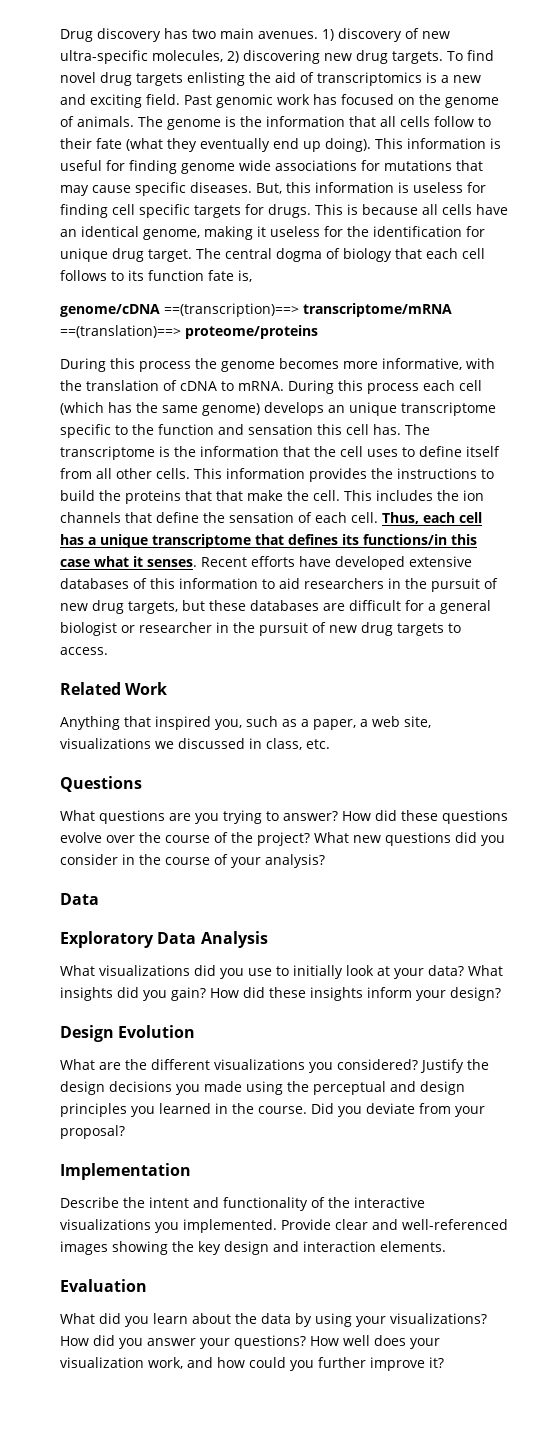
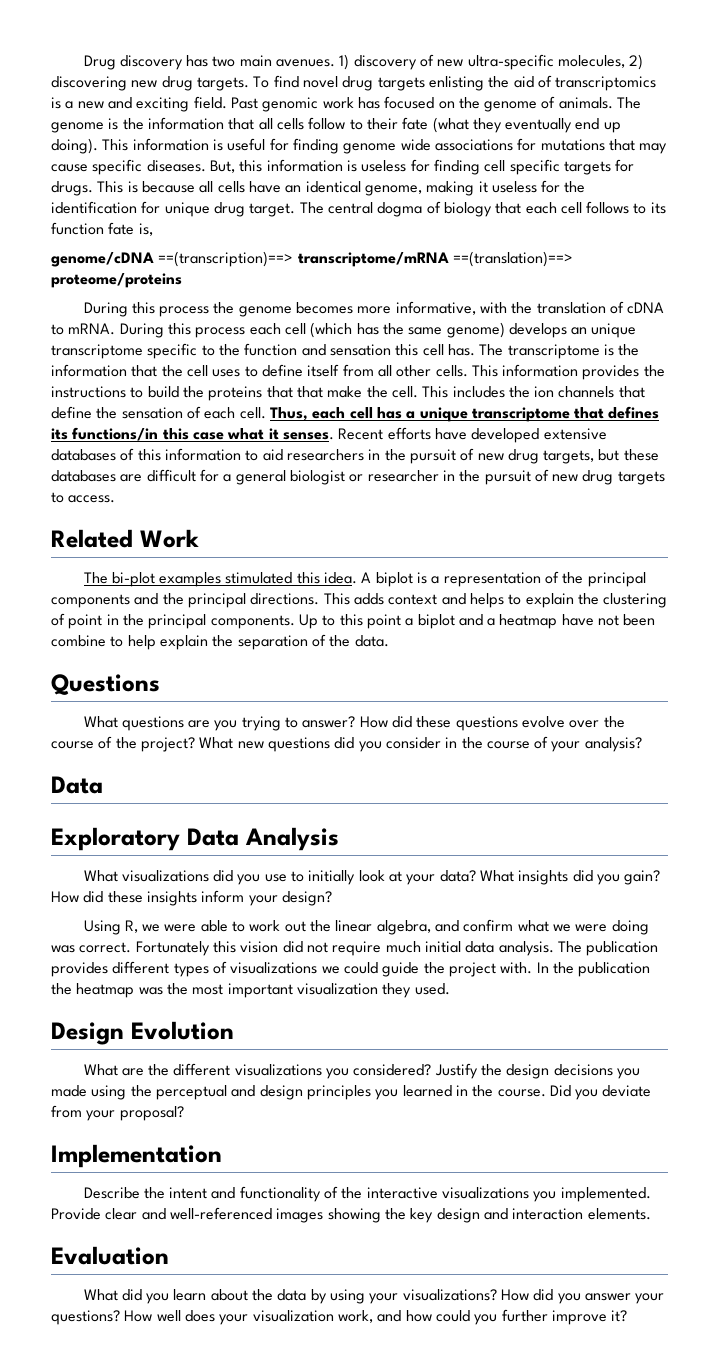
- Anything that inspired you, such as a paper, a web site, visualizations we discussed in class, etc.
+ The bi-plot examples stimulated this idea. A biplot is a representation of the principal components and the principal directions. This adds context and helps to explain the clustering of point in the principal components. Up to this point a biplot and a heatmap have not been combine to help explain the separation of the data.
+ Using R, we were able to work out the linear algebra, and confirm what we were doing was correct. Fortunately this vision did not require much initial data analysis. The publication provides different types of visualizations we could guide the project with. In the publication the heatmap was the most important visualization they used.

